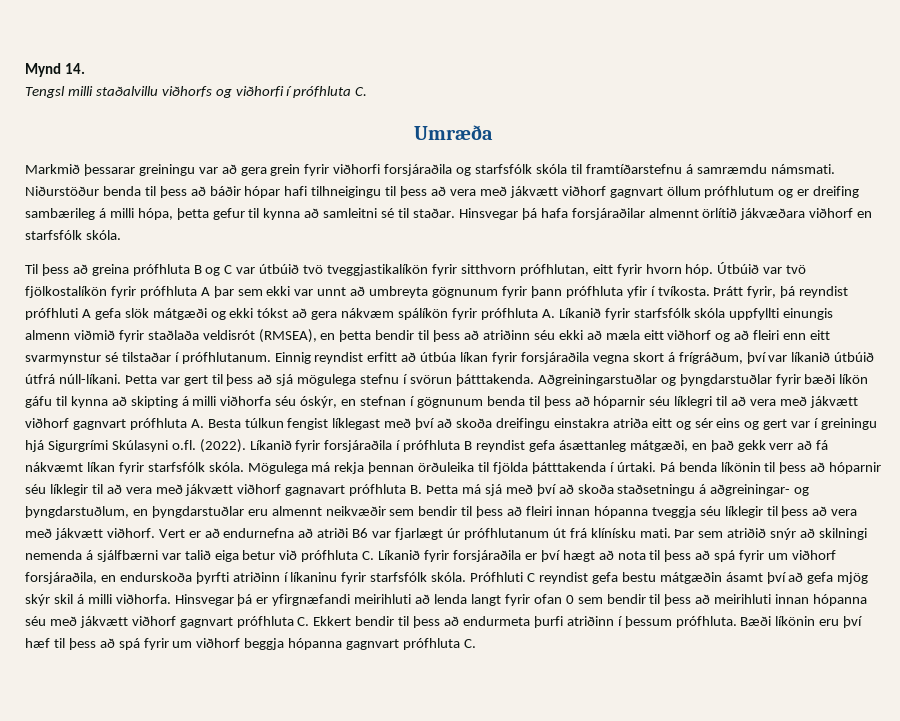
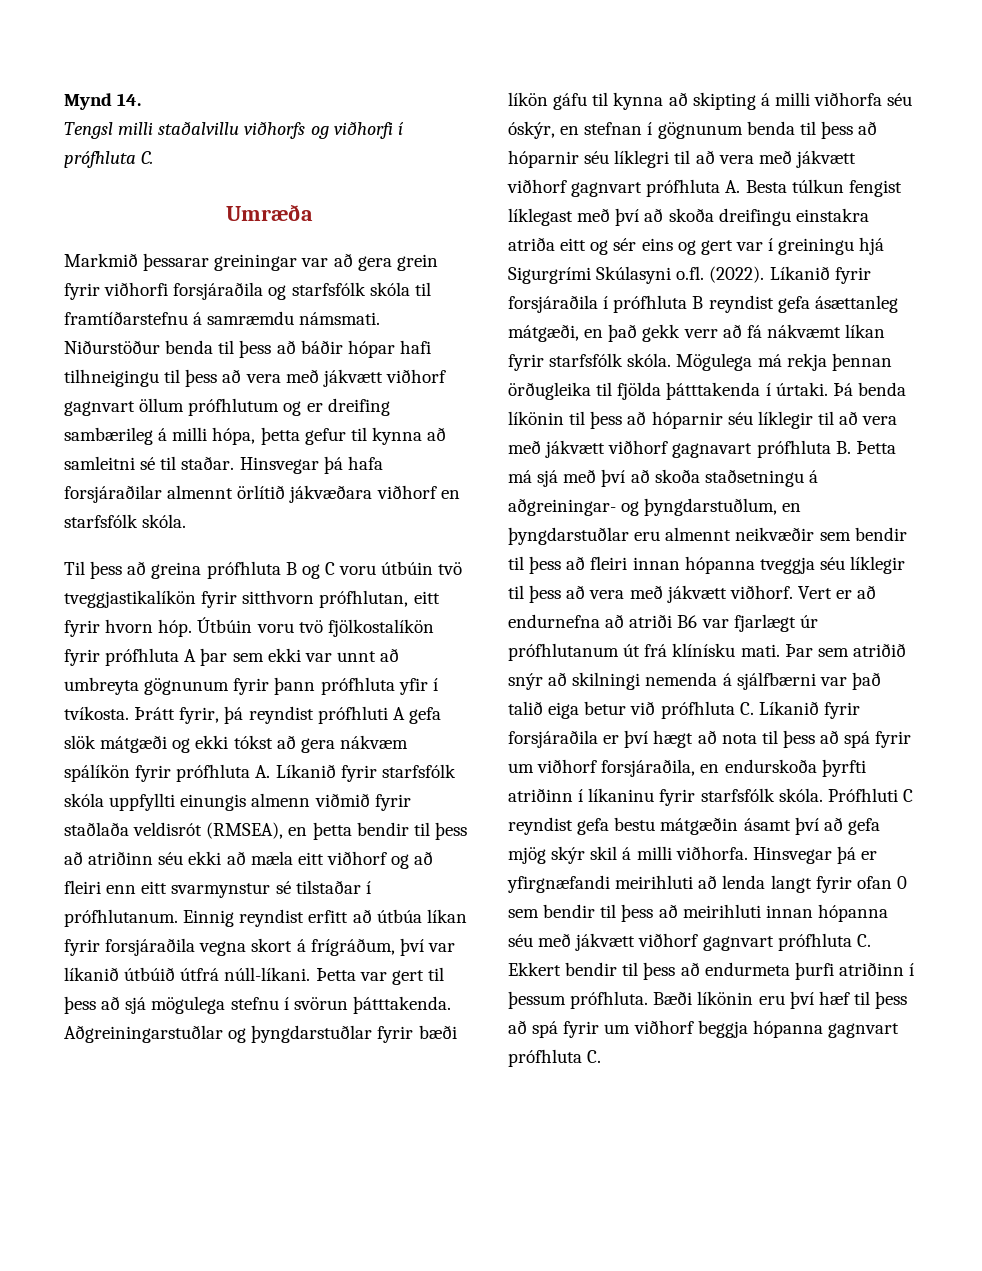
- Markmið þessarar greiningu var að gera grein fyrir viðhorfi forsjáraðila og starfsfólk skóla til framtíðarstefnu á samræmdu námsmati.
+ Markmið þessarar greiningar var að gera grein fyrir viðhorfi forsjáraðila og starfsfólk skóla til framtíðarstefnu á samræmdu námsmati.
- Til þess að greina prófhluta B og C var útbúið tvö tveggjastikalíkön fyrir sitthvorn prófhlutan, eitt fyrir hvorn hóp.
+ Til þess að greina prófhluta B og C voru útbúin tvö tveggjastikalíkön fyrir sitthvorn prófhlutan, eitt fyrir hvorn hóp.
- Útbúið var tvö fjölkostalíkön fyrir prófhluta A þar sem ekki var unnt að umbreyta gögnunum fyrir þann prófhluta yfir í tvíkosta.
+ Útbúin voru tvö fjölkostalíkön fyrir prófhluta A þar sem ekki var unnt að umbreyta gögnunum fyrir þann prófhluta yfir í tvíkosta.
- Mögulega má rekja þennan örðuleika til fjölda þátttakenda í úrtaki.
+ Mögulega má rekja þennan örðugleika til fjölda þátttakenda í úrtaki.
- Þar sem atriðið snýr að skilningi nemenda á sjálfbærni var talið eiga betur við prófhluta C. Líkanið fyrir forsjáraðila er því hægt að nota til þess að spá fyrir um viðhorf forsjáraðila, en endurskoða þyrfti atriðinn í líkaninu fyrir starfsfólk skóla.
+ Þar sem atriðið snýr að skilningi nemenda á sjálfbærni var það talið eiga betur við prófhluta C. Líkanið fyrir forsjáraðila er því hægt að nota til þess að spá fyrir um viðhorf forsjáraðila, en endurskoða þyrfti atriðinn í líkaninu fyrir starfsfólk skóla.

